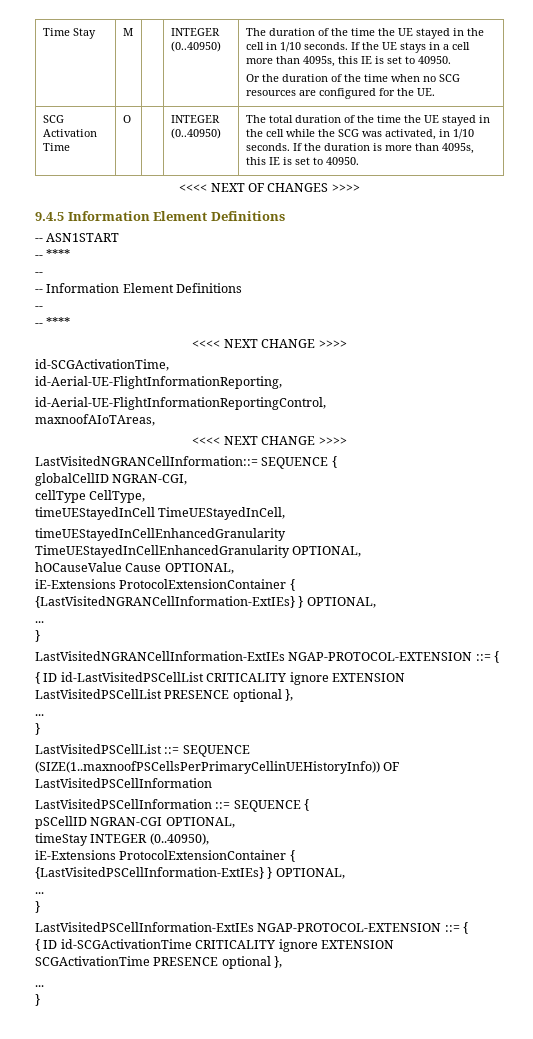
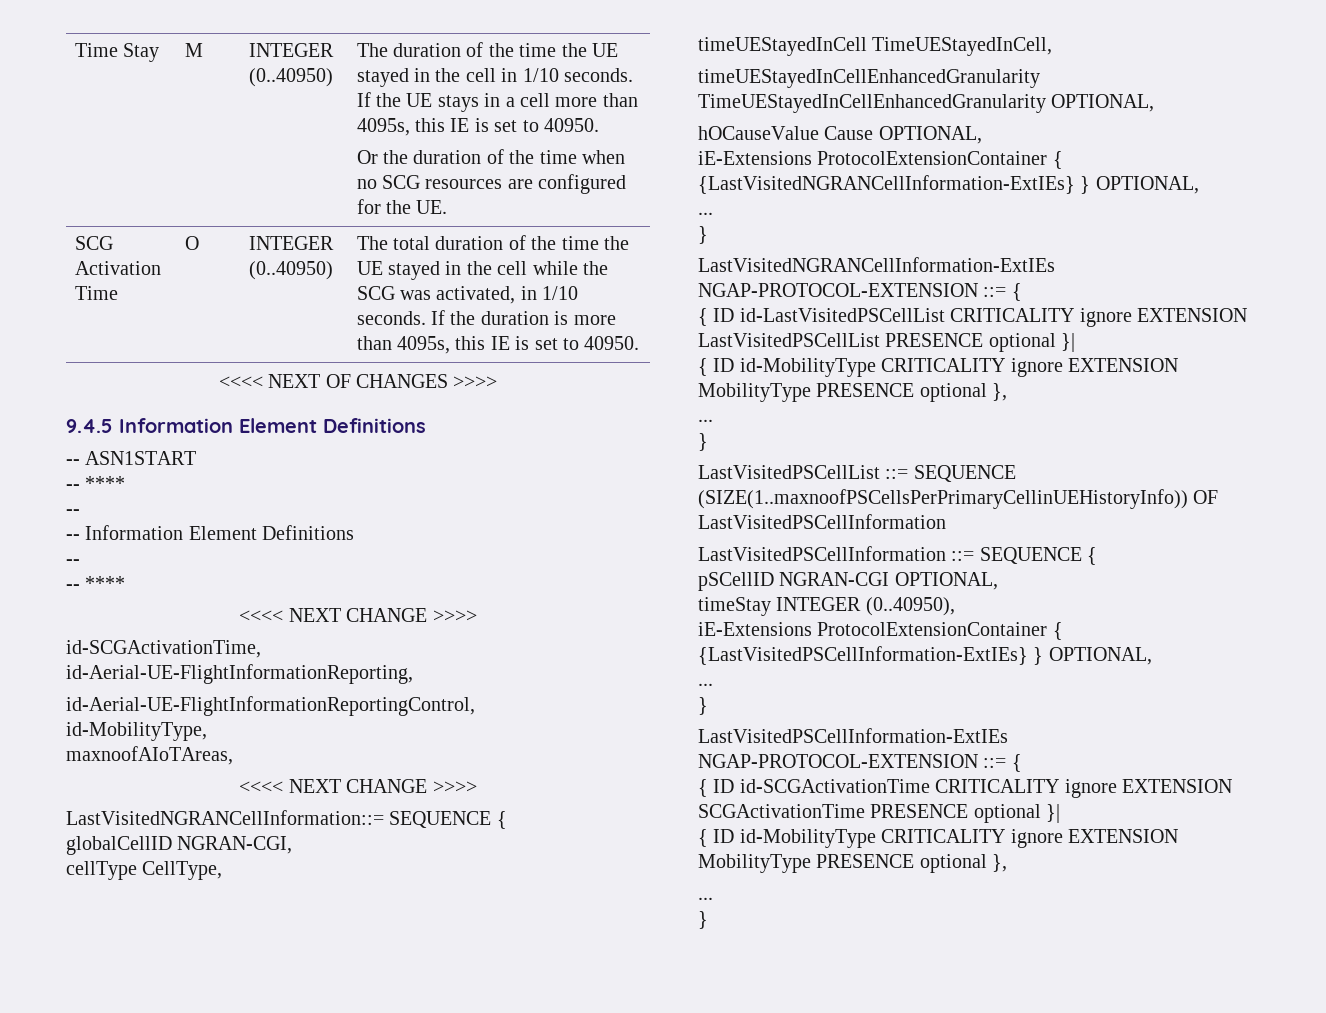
+ id-MobilityType,
- { ID id-LastVisitedPSCellList CRITICALITY ignore EXTENSION LastVisitedPSCellList PRESENCE optional },
+ { ID id-LastVisitedPSCellList CRITICALITY ignore EXTENSION LastVisitedPSCellList PRESENCE optional }|
+ { ID id-MobilityType CRITICALITY ignore EXTENSION MobilityType PRESENCE optional },
- { ID id-SCGActivationTime CRITICALITY ignore EXTENSION SCGActivationTime PRESENCE optional },
+ { ID id-SCGActivationTime CRITICALITY ignore EXTENSION SCGActivationTime PRESENCE optional }|
+ { ID id-MobilityType CRITICALITY ignore EXTENSION MobilityType PRESENCE optional },

